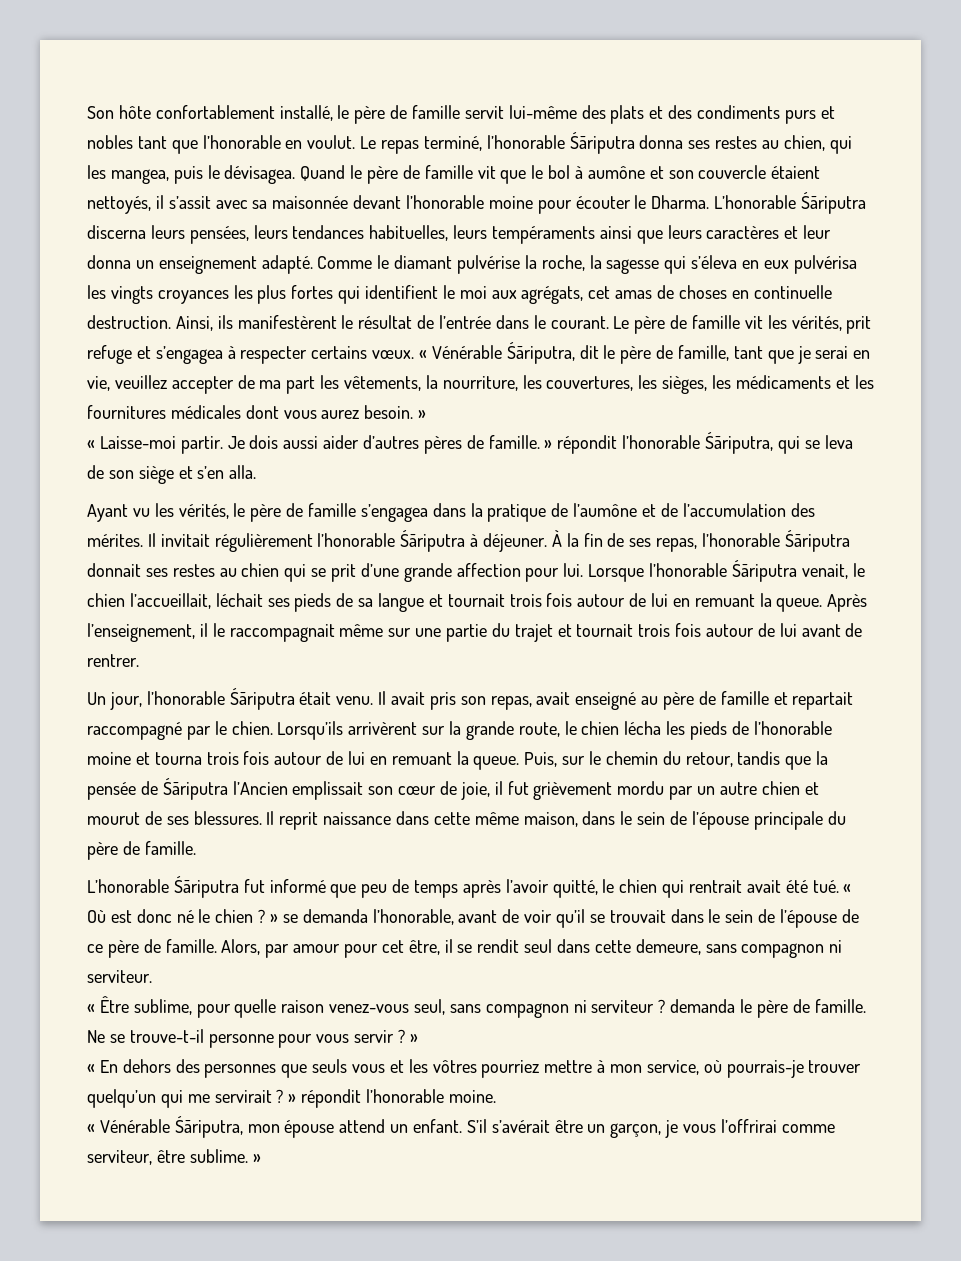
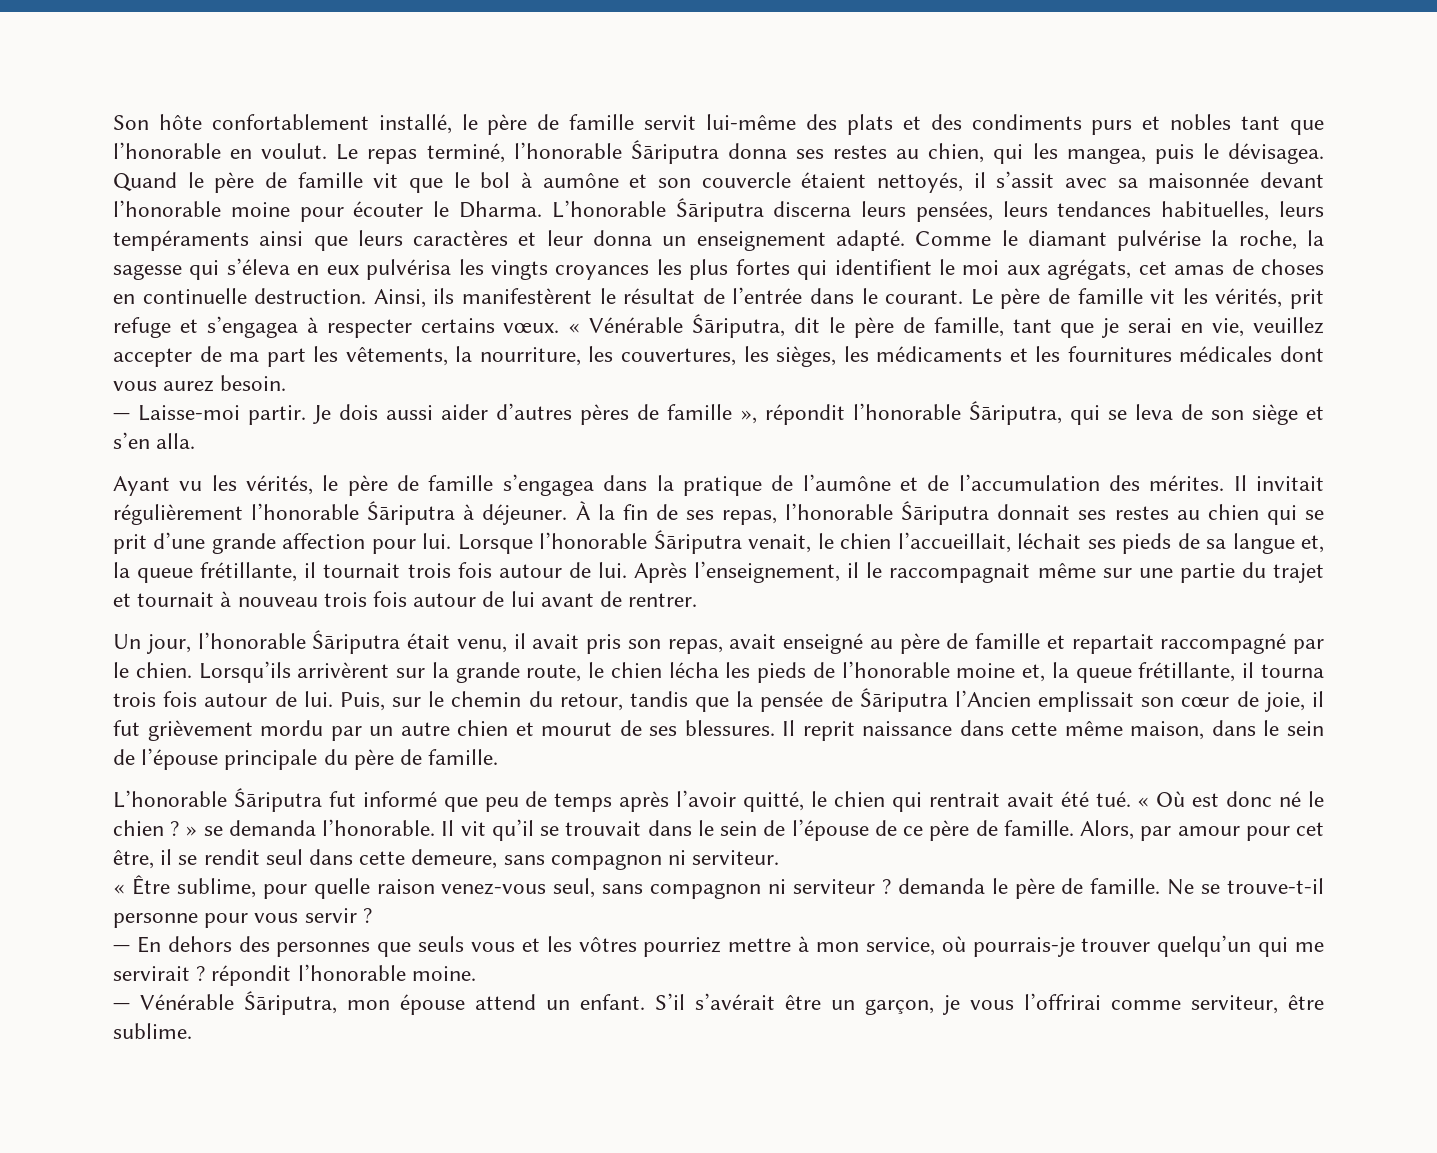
- « Vénérable Śāriputra, dit le père de famille, tant que je serai en vie, veuillez accepter de ma part les vêtements, la nourriture, les couvertures, les sièges, les médicaments et les fournitures médicales dont vous aurez besoin. »
- « Laisse-moi partir.
+ « Vénérable Śāriputra, dit le père de famille, tant que je serai en vie, veuillez accepter de ma part les vêtements, la nourriture, les couvertures, les sièges, les médicaments et les fournitures médicales dont vous aurez besoin.
+ — Laisse-moi partir.
- Je dois aussi aider d’autres pères de famille. » répondit l’honorable Śāriputra, qui se leva de son siège et s’en alla.
+ Je dois aussi aider d’autres pères de famille », répondit l’honorable Śāriputra, qui se leva de son siège et s’en alla.
- Lorsque l’honorable Śāriputra venait, le chien l’accueillait, léchait ses pieds de sa langue et tournait trois fois autour de lui en remuant la queue.
+ Lorsque l’honorable Śāriputra venait, le chien l’accueillait, léchait ses pieds de sa langue et, la queue frétillante, il tournait trois fois autour de lui.
- Après l’enseignement, il le raccompagnait même sur une partie du trajet et tournait trois fois autour de lui avant de rentrer.
+ Après l’enseignement, il le raccompagnait même sur une partie du trajet et tournait à nouveau trois fois autour de lui avant de rentrer.
- Un jour, l’honorable Śāriputra était venu. Il avait pris son repas, avait enseigné au père de famille et repartait raccompagné par le chien.
+ Un jour, l’honorable Śāriputra était venu, il avait pris son repas, avait enseigné au père de famille et repartait raccompagné par le chien.
- Lorsqu’ils arrivèrent sur la grande route, le chien lécha les pieds de l’honorable moine et tourna trois fois autour de lui en remuant la queue.
+ Lorsqu’ils arrivèrent sur la grande route, le chien lécha les pieds de l’honorable moine et, la queue frétillante, il tourna trois fois autour de lui.
- « Où est donc né le chien ? » se demanda l’honorable, avant de voir qu’il se trouvait dans le sein de l’épouse de ce père de famille.
+ « Où est donc né le chien ? » se demanda l’honorable. Il vit qu’il se trouvait dans le sein de l’épouse de ce père de famille.
- Ne se trouve-t-il personne pour vous servir ? »
- « En dehors des personnes que seuls vous et les vôtres pourriez mettre à mon service, où pourrais-je trouver quelqu’un qui me servirait ? » répondit l’honorable moine.
+ Ne se trouve-t-il personne pour vous servir ?
+ — En dehors des personnes que seuls vous et les vôtres pourriez mettre à mon service, où pourrais-je trouver quelqu’un qui me servirait ? répondit l’honorable moine.
- « Vénérable Śāriputra, mon épouse attend un enfant.
+ — Vénérable Śāriputra, mon épouse attend un enfant.
- S’il s’avérait être un garçon, je vous l’offrirai comme serviteur, être sublime. »
+ S’il s’avérait être un garçon, je vous l’offrirai comme serviteur, être sublime.

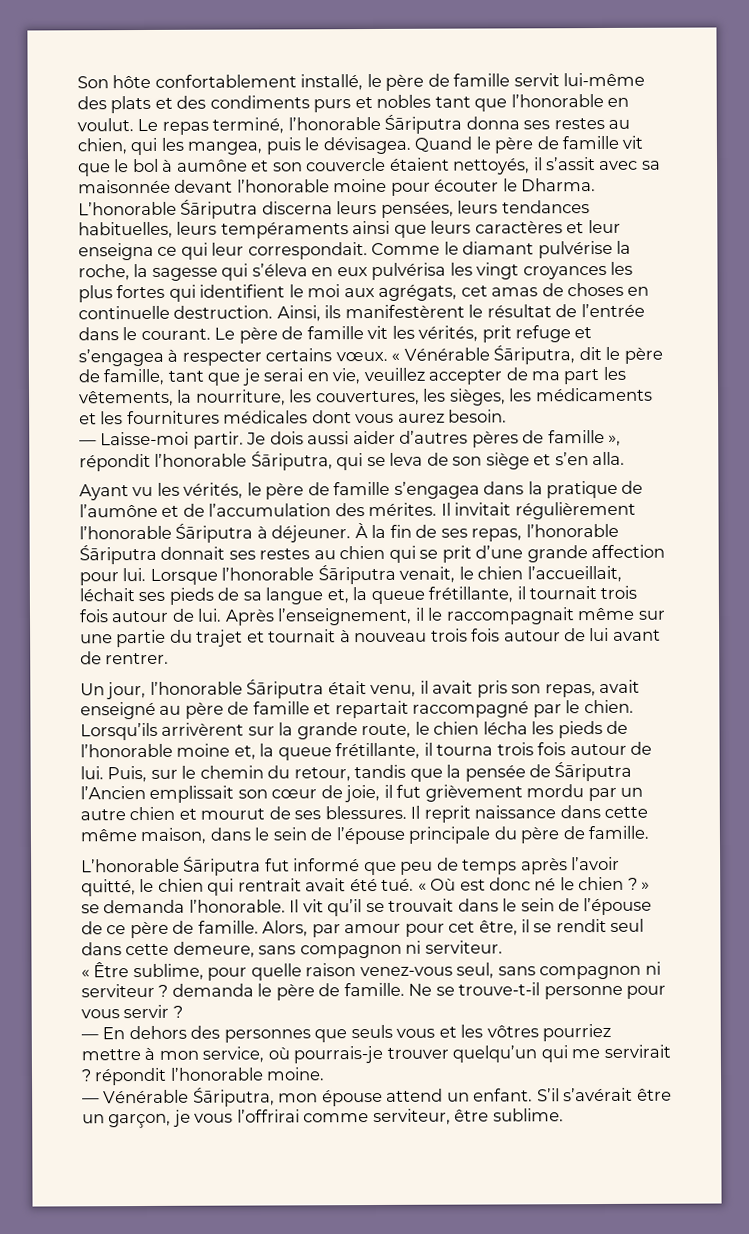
- L’honorable Śāriputra discerna leurs pensées, leurs tendances habituelles, leurs tempéraments ainsi que leurs caractères et leur donna un enseignement adapté.
+ L’honorable Śāriputra discerna leurs pensées, leurs tendances habituelles, leurs tempéraments ainsi que leurs caractères et leur enseigna ce qui leur correspondait.
- Comme le diamant pulvérise la roche, la sagesse qui s’éleva en eux pulvérisa les vingts croyances les plus fortes qui identifient le moi aux agrégats, cet amas de choses en continuelle destruction.
+ Comme le diamant pulvérise la roche, la sagesse qui s’éleva en eux pulvérisa les vingt croyances les plus fortes qui identifient le moi aux agrégats, cet amas de choses en continuelle destruction.

